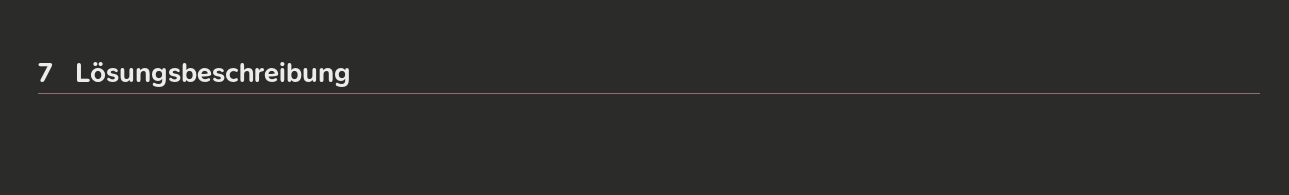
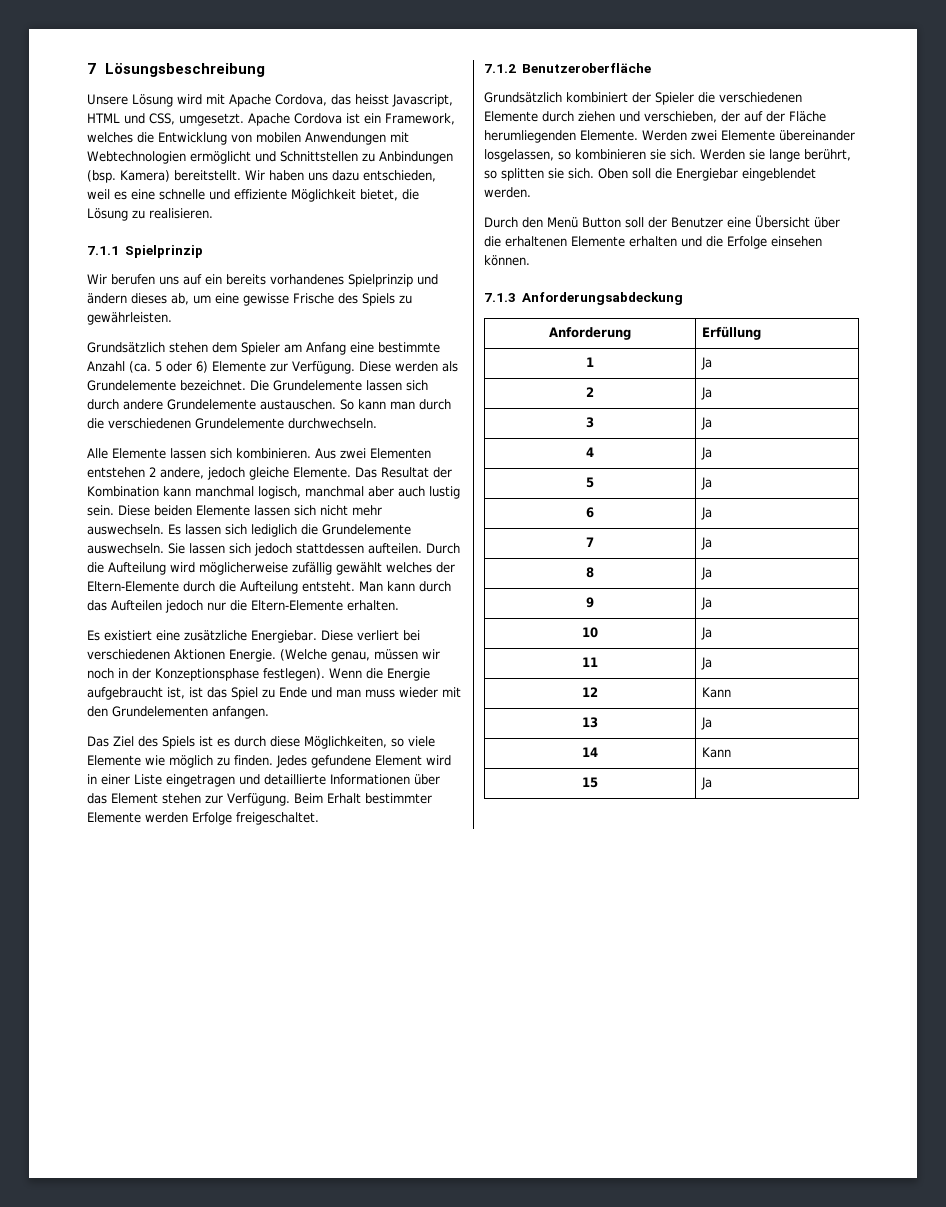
+ Unsere Lösung wird mit Apache Cordova, das heisst Javascript, HTML und CSS, umgesetzt. Apache Cordova ist ein Framework, welches die Entwicklung von mobilen Anwendungen mit Webtechnologien ermöglicht und Schnittstellen zu Anbindungen (bsp. Kamera) bereitstellt. Wir haben uns dazu entschieden, weil es eine schnelle und effiziente Möglichkeit bietet, die Lösung zu realisieren.
+ 7.1.1 Spielprinzip
+ Wir berufen uns auf ein bereits vorhandenes Spielprinzip und ändern dieses ab, um eine gewisse Frische des Spiels zu gewährleisten.
+ Grundsätzlich stehen dem Spieler am Anfang eine bestimmte Anzahl (ca. 5 oder 6) Elemente zur Verfügung. Diese werden als Grundelemente bezeichnet. Die Grundelemente lassen sich durch andere Grundelemente austauschen. So kann man durch die verschiedenen Grundelemente durchwechseln.
+ Alle Elemente lassen sich kombinieren. Aus zwei Elementen entstehen 2 andere, jedoch gleiche Elemente. Das Resultat der Kombination kann manchmal logisch, manchmal aber auch lustig sein. Diese beiden Elemente lassen sich nicht mehr auswechseln. Es lassen sich lediglich die Grundelemente auswechseln. Sie lassen sich jedoch stattdessen aufteilen. Durch die Aufteilung wird möglicherweise zufällig gewählt welches der Eltern-Elemente durch die Aufteilung entsteht. Man kann durch das Aufteilen jedoch nur die Eltern-Elemente erhalten.
+ Es existiert eine zusätzliche Energiebar. Diese verliert bei verschiedenen Aktionen Energie. (Welche genau, müssen wir noch in der Konzeptionsphase festlegen). Wenn die Energie aufgebraucht ist, ist das Spiel zu Ende und man muss wieder mit den Grundelementen anfangen.
+ Das Ziel des Spiels ist es durch diese Möglichkeiten, so viele Elemente wie möglich zu finden. Jedes gefundene Element wird in einer Liste eingetragen und detaillierte Informationen über das Element stehen zur Verfügung. Beim Erhalt bestimmter Elemente werden Erfolge freigeschaltet.
+ 7.1.2 Benutzeroberfläche
+ Grundsätzlich kombiniert der Spieler die verschiedenen Elemente durch ziehen und verschieben, der auf der Fläche herumliegenden Elemente. Werden zwei Elemente übereinander losgelassen, so kombinieren sie sich. Werden sie lange berührt, so splitten sie sich. Oben soll die Energiebar eingeblendet werden.
+ Durch den Menü Button soll der Benutzer eine Übersicht über die erhaltenen Elemente erhalten und die Erfolge einsehen können.
+ 7.1.3 Anforderungsabdeckung
+ Anforderung | Erfüllung
+ 1 | Ja
+ 2 | Ja
+ 3 | Ja
+ 4 | Ja
+ 5 | Ja
+ 6 | Ja
+ 7 | Ja
+ 8 | Ja
+ 9 | Ja
+ 10 | Ja
+ 11 | Ja
+ 12 | Kann
+ 13 | Ja
+ 14 | Kann
+ 15 | Ja

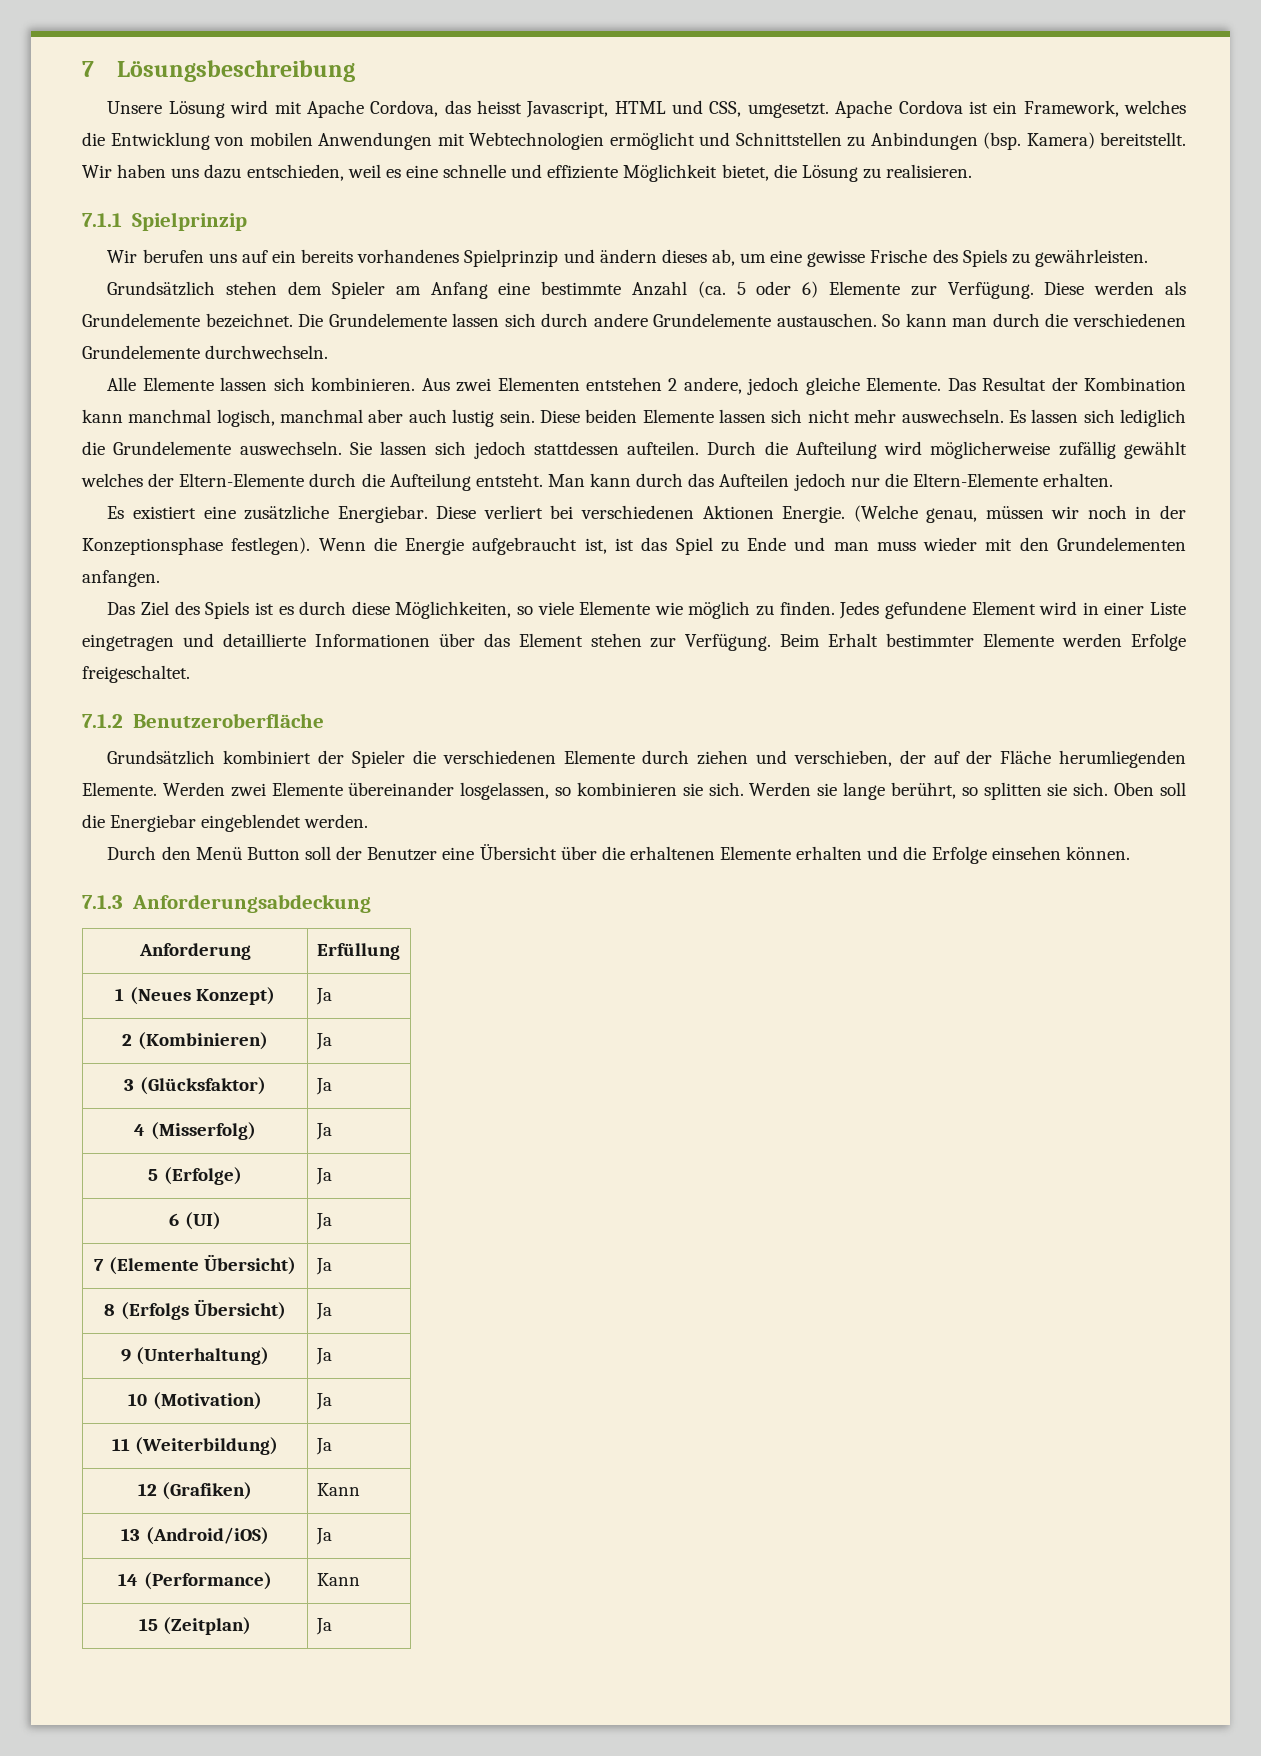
- 1 | Ja
+ 1 (Neues Konzept) | Ja
- 2 | Ja
+ 2 (Kombinieren) | Ja
- 3 | Ja
+ 3 (Glücksfaktor) | Ja
- 4 | Ja
+ 4 (Misserfolg) | Ja
- 5 | Ja
+ 5 (Erfolge) | Ja
- 6 | Ja
+ 6 (UI) | Ja
- 7 | Ja
+ 7 (Elemente Übersicht) | Ja
- 8 | Ja
+ 8 (Erfolgs Übersicht) | Ja
- 9 | Ja
+ 9 (Unterhaltung) | Ja
- 10 | Ja
+ 10 (Motivation) | Ja
- 11 | Ja
+ 11 (Weiterbildung) | Ja
- 12 | Kann
+ 12 (Grafiken) | Kann
- 13 | Ja
+ 13 (Android/iOS) | Ja
- 14 | Kann
+ 14 (Performance) | Kann
- 15 | Ja
+ 15 (Zeitplan) | Ja

